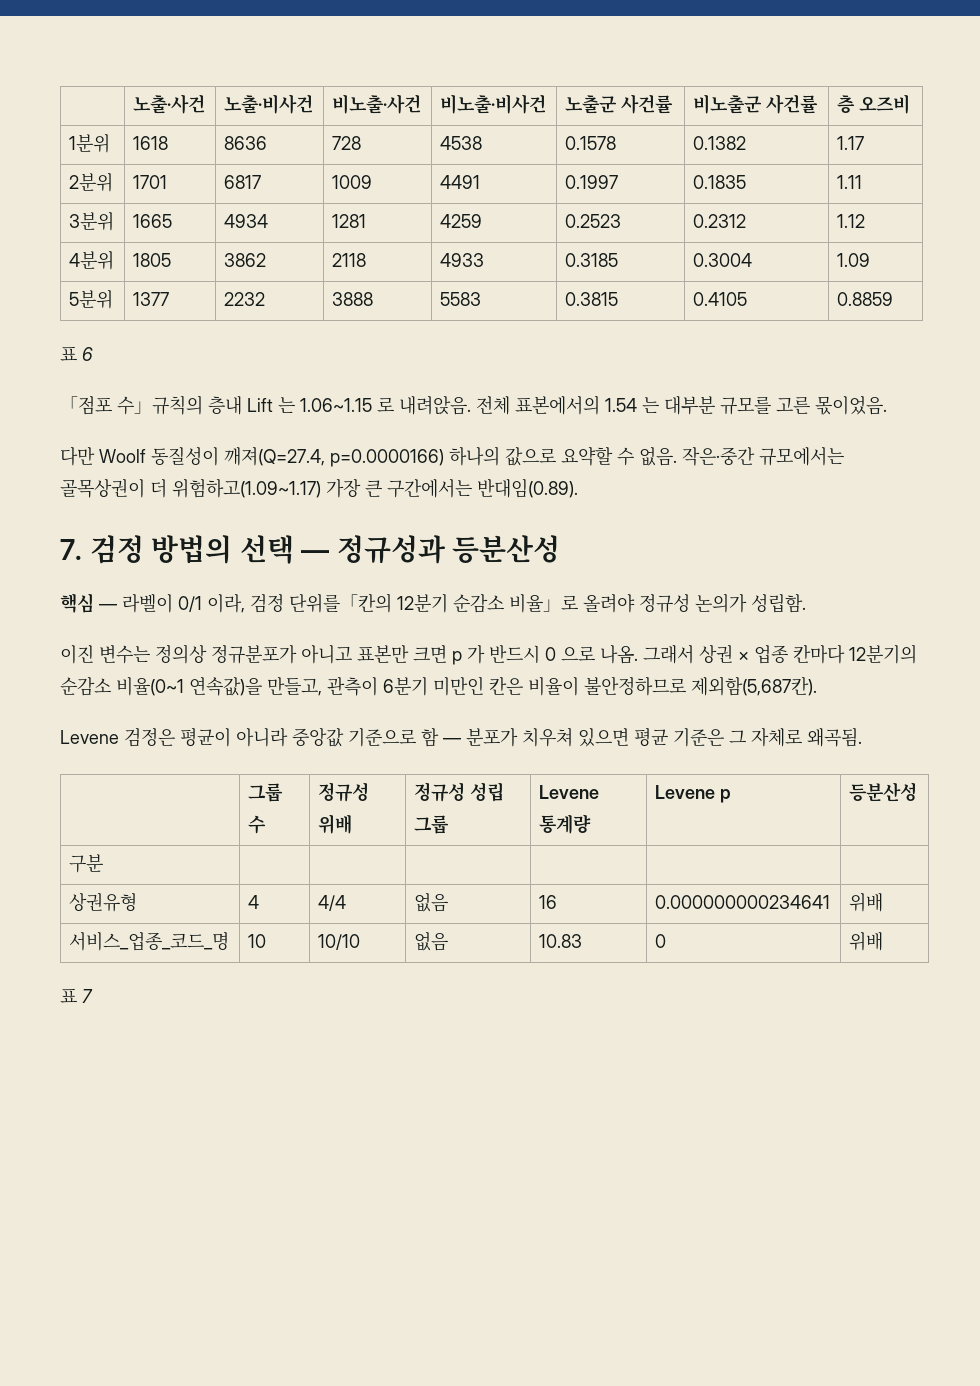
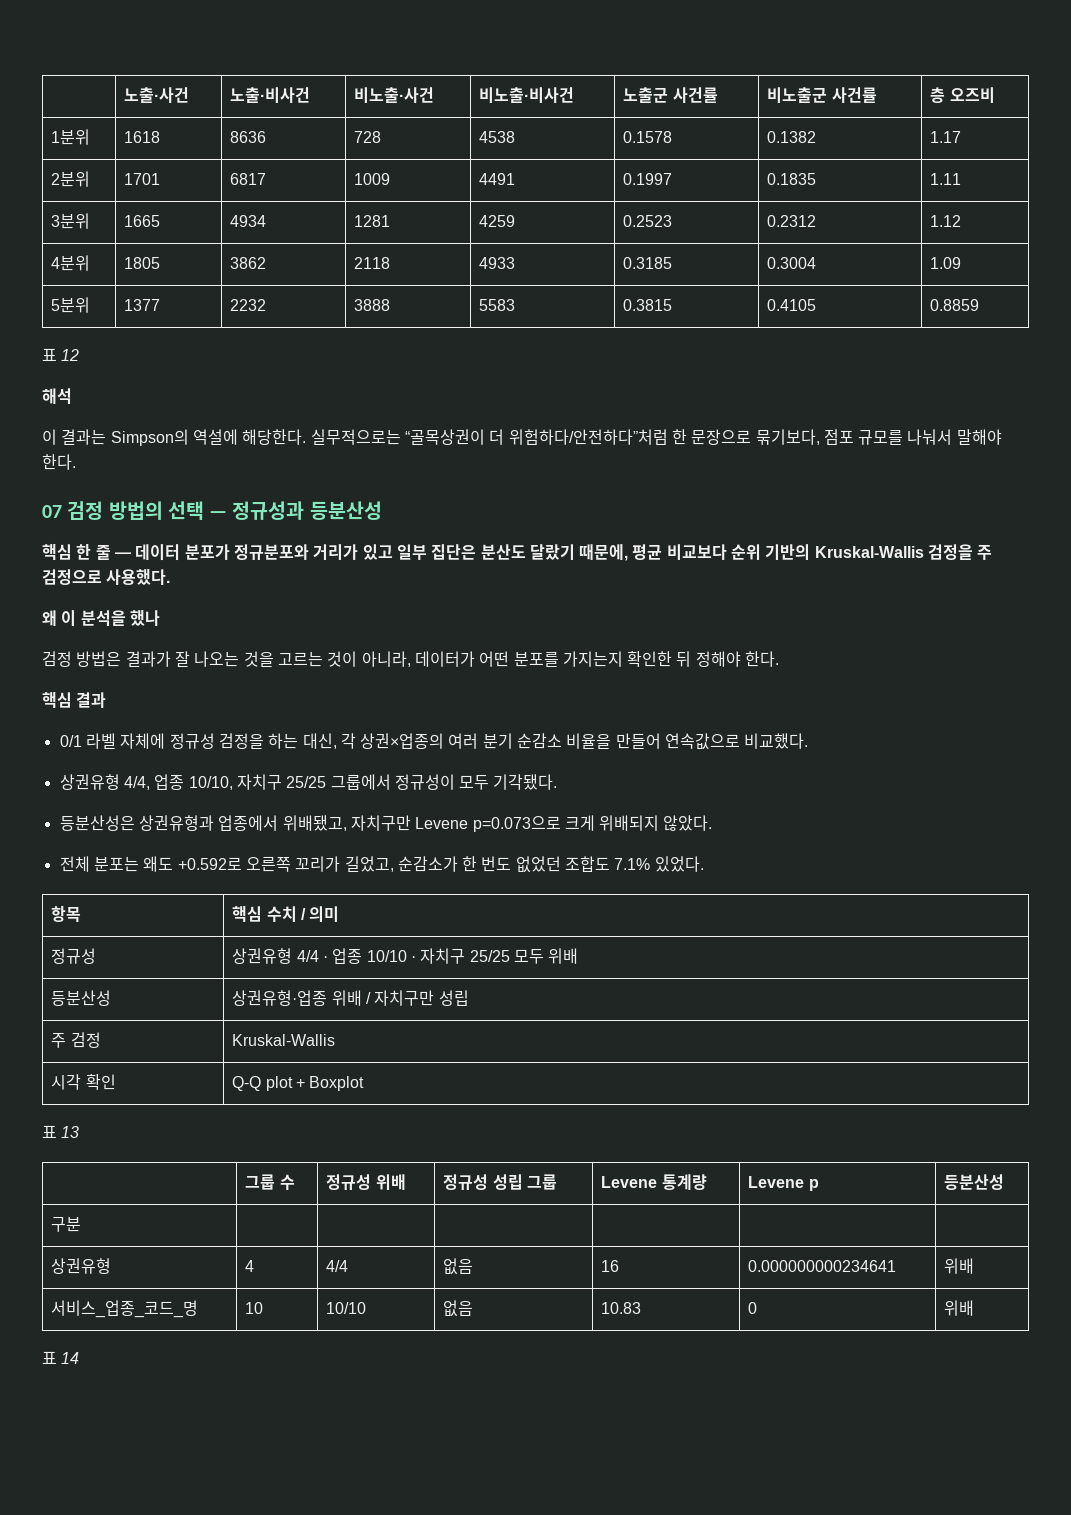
- 표 6
- 「점포 수」규칙의 층내 Lift 는 1.06~1.15 로 내려앉음. 전체 표본에서의 1.54 는 대부분 규모를 고른 몫이었음.
- 다만 Woolf 동질성이 깨져(Q=27.4, p=0.0000166) 하나의 값으로 요약할 수 없음. 작은·중간 규모에서는 골목상권이 더 위험하고(1.09~1.17) 가장 큰 구간에서는 반대임(0.89).
- 7. 검정 방법의 선택 — 정규성과 등분산성
+ 표 12
+ 해석
+ 이 결과는 Simpson의 역설에 해당한다. 실무적으로는 “골목상권이 더 위험하다/안전하다”처럼 한 문장으로 묶기보다, 점포 규모를 나눠서 말해야 한다.
+ 07 검정 방법의 선택 — 정규성과 등분산성
- 핵심 — 라벨이 0/1 이라, 검정 단위를「칸의 12분기 순감소 비율」로 올려야 정규성 논의가 성립함.
- 이진 변수는 정의상 정규분포가 아니고 표본만 크면 p 가 반드시 0 으로 나옴. 그래서 상권 × 업종 칸마다 12분기의 순감소 비율(0~1 연속값)을 만들고, 관측이 6분기 미만인 칸은 비율이 불안정하므로 제외함(5,687칸).
- Levene 검정은 평균이 아니라 중앙값 기준으로 함 — 분포가 치우쳐 있으면 평균 기준은 그 자체로 왜곡됨.
+ 핵심 한 줄 — 데이터 분포가 정규분포와 거리가 있고 일부 집단은 분산도 달랐기 때문에, 평균 비교보다 순위 기반의 Kruskal-Wallis 검정을 주 검정으로 사용했다.
+ 왜 이 분석을 했나
+ 검정 방법은 결과가 잘 나오는 것을 고르는 것이 아니라, 데이터가 어떤 분포를 가지는지 확인한 뒤 정해야 한다.
+ 핵심 결과
+ 0/1 라벨 자체에 정규성 검정을 하는 대신, 각 상권×업종의 여러 분기 순감소 비율을 만들어 연속값으로 비교했다.
+ 상권유형 4/4, 업종 10/10, 자치구 25/25 그룹에서 정규성이 모두 기각됐다.
+ 등분산성은 상권유형과 업종에서 위배됐고, 자치구만 Levene p=0.073으로 크게 위배되지 않았다.
+ 전체 분포는 왜도 +0.592로 오른쪽 꼬리가 길었고, 순감소가 한 번도 없었던 조합도 7.1% 있었다.
+ 항목 | 핵심 수치 / 의미
+ 정규성 | 상권유형 4/4 · 업종 10/10 · 자치구 25/25 모두 위배
+ 등분산성 | 상권유형·업종 위배 / 자치구만 성립
+ 주 검정 | Kruskal-Wallis
+ 시각 확인 | Q-Q plot + Boxplot
+ 표 13
- 표 7
+ 표 14

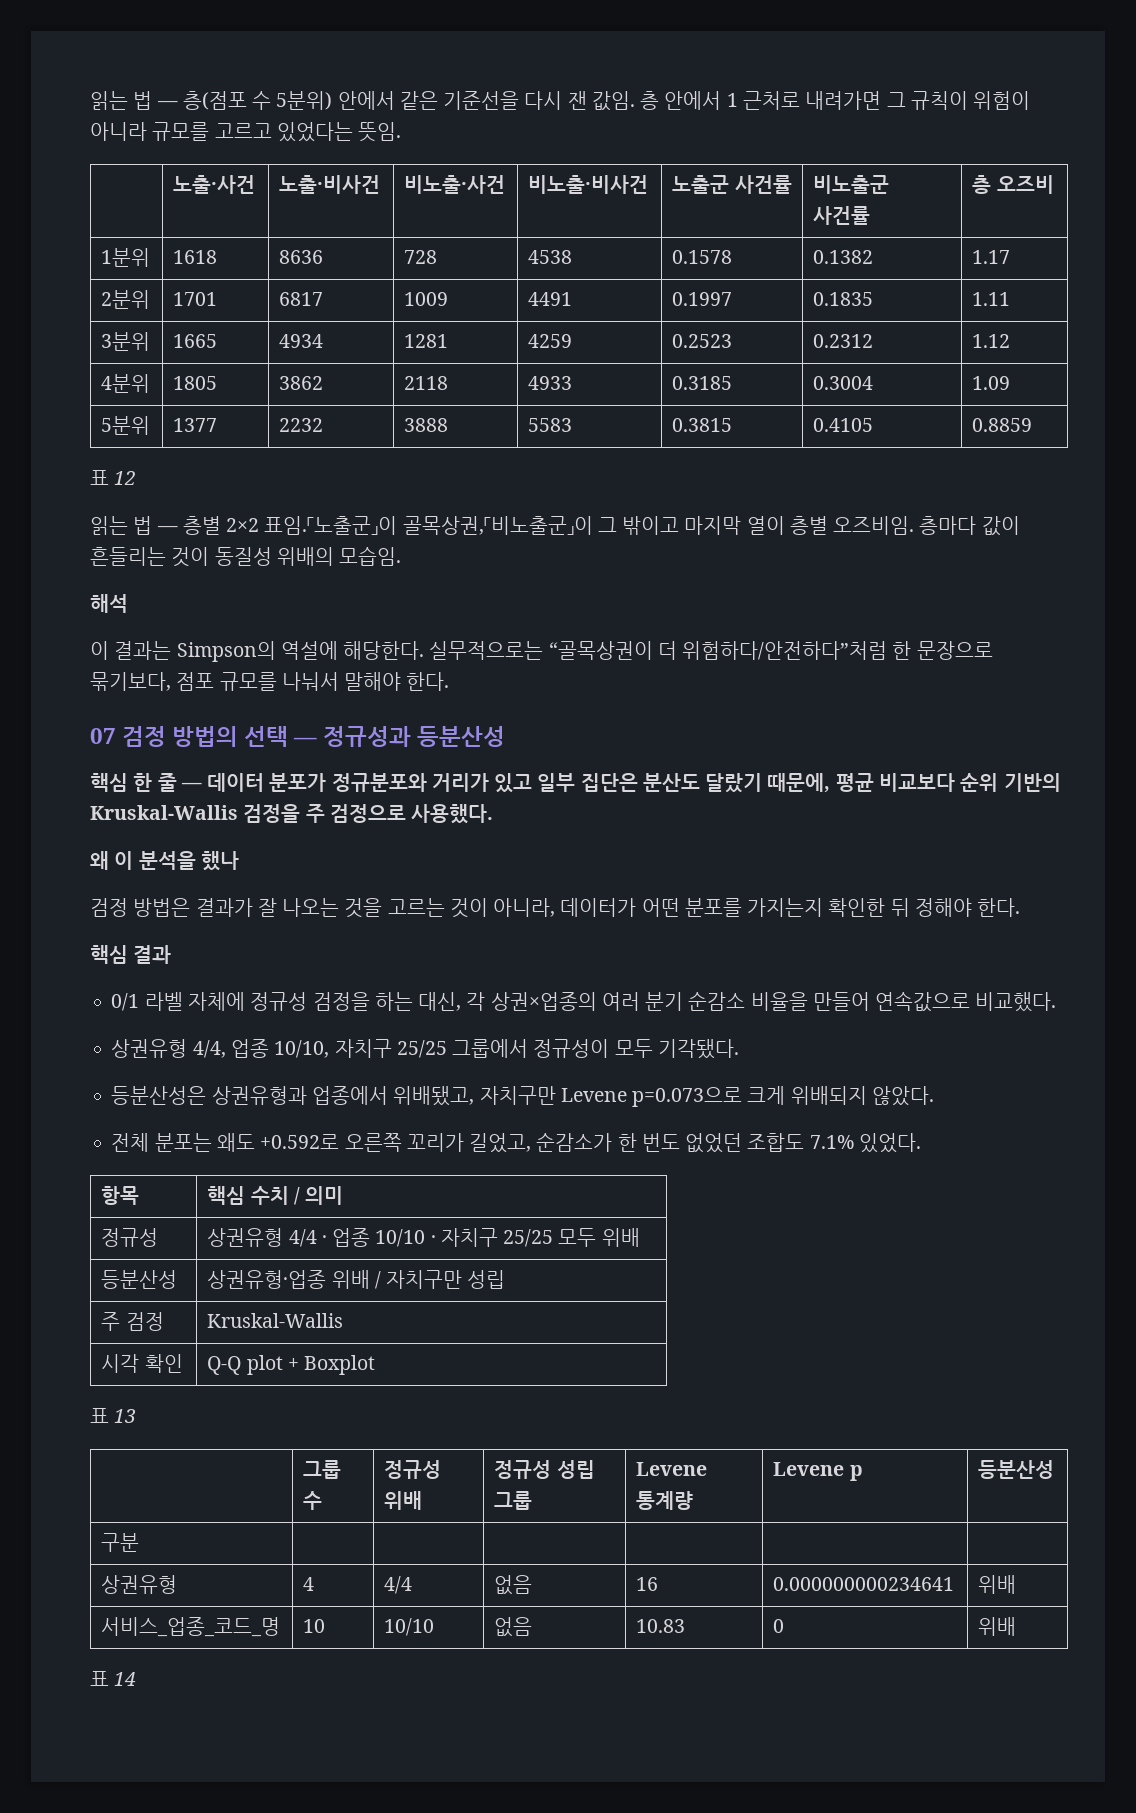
+ 읽는 법 — 층(점포 수 5분위) 안에서 같은 기준선을 다시 잰 값임. 층 안에서 1 근처로 내려가면 그 규칙이 위험이 아니라 규모를 고르고 있었다는 뜻임.
+ 읽는 법 — 층별 2×2 표임.「노출군」이 골목상권,「비노출군」이 그 밖이고 마지막 열이 층별 오즈비임. 층마다 값이 흔들리는 것이 동질성 위배의 모습임.

